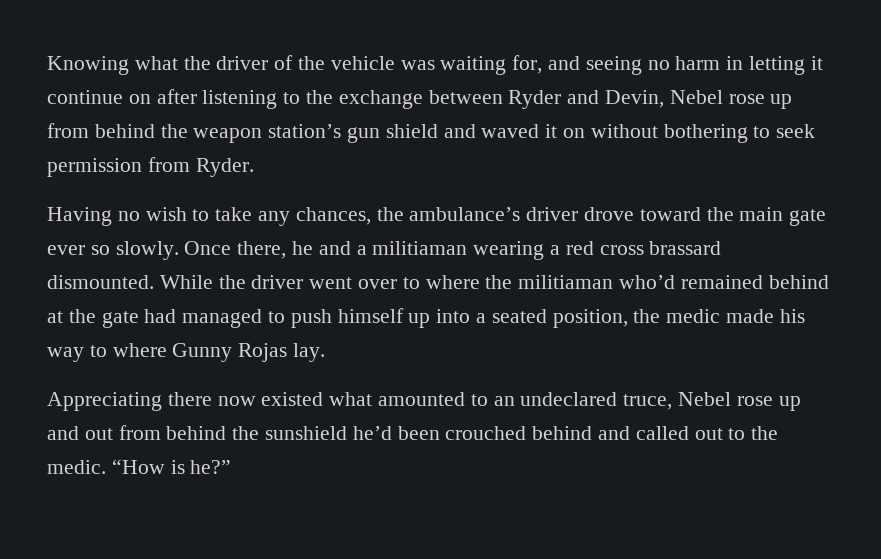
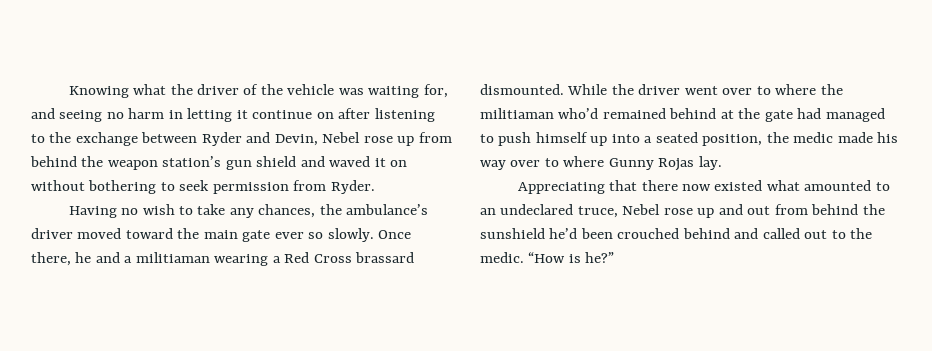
- Having no wish to take any chances, the ambulance’s driver drove toward the main gate ever so slowly.
+ Having no wish to take any chances, the ambulance’s driver moved toward the main gate ever so slowly.
- Once there, he and a militiaman wearing a red cross brassard dismounted.
+ Once there, he and a militiaman wearing a Red Cross brassard dismounted.
- While the driver went over to where the militiaman who’d remained behind at the gate had managed to push himself up into a seated position, the medic made his way to where Gunny Rojas lay.
+ While the driver went over to where the militiaman who’d remained behind at the gate had managed to push himself up into a seated position, the medic made his way over to where Gunny Rojas lay.
- Appreciating there now existed what amounted to an undeclared truce, Nebel rose up and out from behind the sunshield he’d been crouched behind and called out to the medic.
+ Appreciating that there now existed what amounted to an undeclared truce, Nebel rose up and out from behind the sunshield he’d been crouched behind and called out to the medic.

